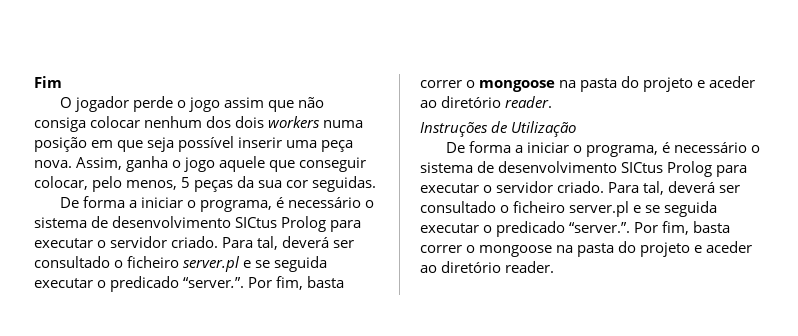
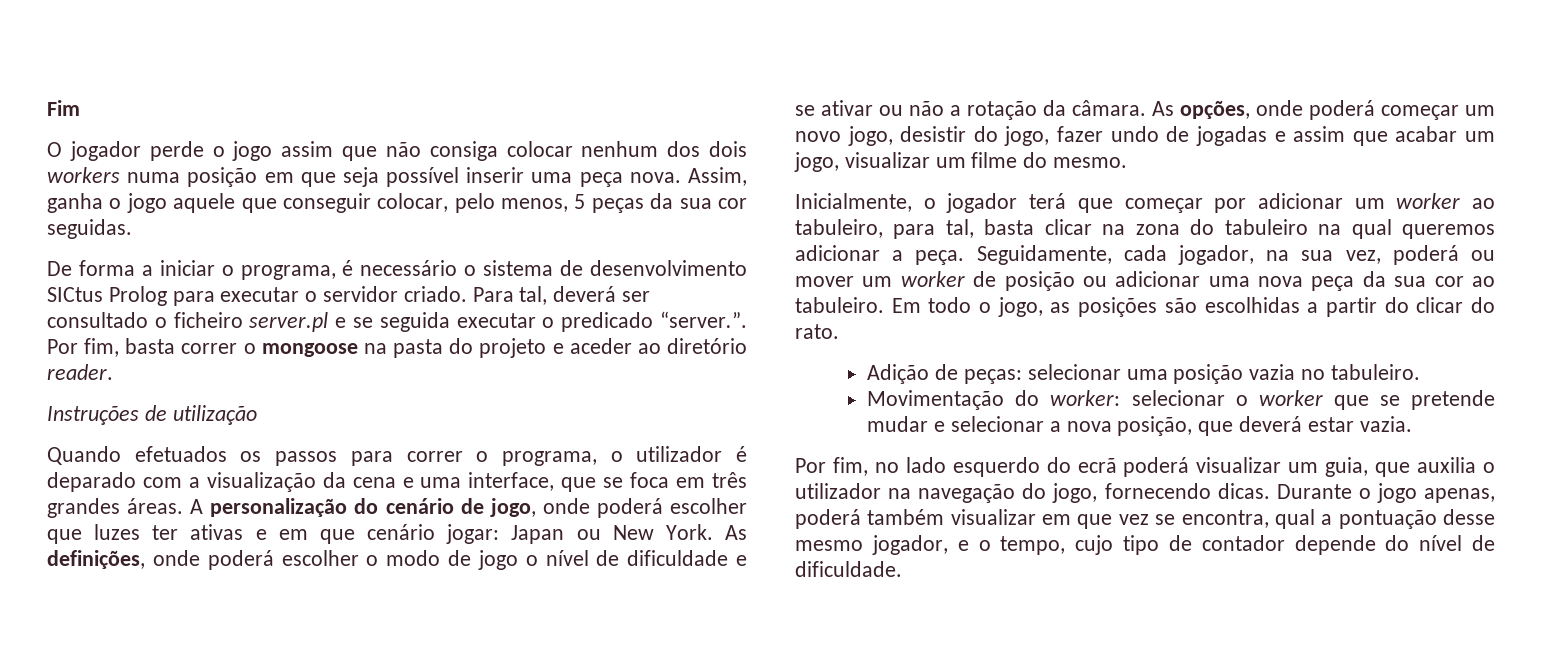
- Instruções de Utilização
- De forma a iniciar o programa, é necessário o sistema de desenvolvimento SICtus Prolog para executar o servidor criado. Para tal, deverá ser consultado o ficheiro server.pl e se seguida executar o predicado “server.”. Por fim, basta correr o mongoose na pasta do projeto e aceder ao diretório reader.
+ Instruções de utilização
+ Quando efetuados os passos para correr o programa, o utilizador é deparado com a visualização da cena e uma interface, que se foca em três grandes áreas. A personalização do cenário de jogo, onde poderá escolher que luzes ter ativas e em que cenário jogar: Japan ou New York. As definições, onde poderá escolher o modo de jogo o nível de dificuldade e se ativar ou não a rotação da câmara. As opções, onde poderá começar um novo jogo, desistir do jogo, fazer undo de jogadas e assim que acabar um jogo, visualizar um filme do mesmo.
+ Inicialmente, o jogador terá que começar por adicionar um worker ao tabuleiro, para tal, basta clicar na zona do tabuleiro na qual queremos adicionar a peça. Seguidamente, cada jogador, na sua vez, poderá ou mover um worker de posição ou adicionar uma nova peça da sua cor ao tabuleiro. Em todo o jogo, as posições são escolhidas a partir do clicar do rato.
+ Adição de peças: selecionar uma posição vazia no tabuleiro.
+ Movimentação do worker: selecionar o worker que se pretende mudar e selecionar a nova posição, que deverá estar vazia.
+ Por fim, no lado esquerdo do ecrã poderá visualizar um guia, que auxilia o utilizador na navegação do jogo, fornecendo dicas. Durante o jogo apenas, poderá também visualizar em que vez se encontra, qual a pontuação desse mesmo jogador, e o tempo, cujo tipo de contador depende do nível de dificuldade.

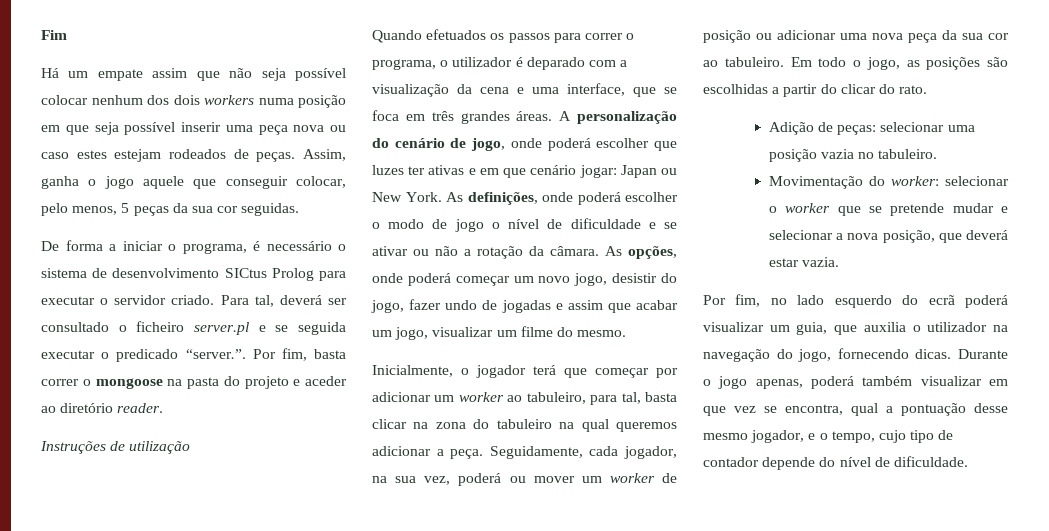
- O jogador perde o jogo assim que não consiga colocar nenhum dos dois workers numa posição em que seja possível inserir uma peça nova.
+ Há um empate assim que não seja possível colocar nenhum dos dois workers numa posição em que seja possível inserir uma peça nova ou caso estes estejam rodeados de peças.

